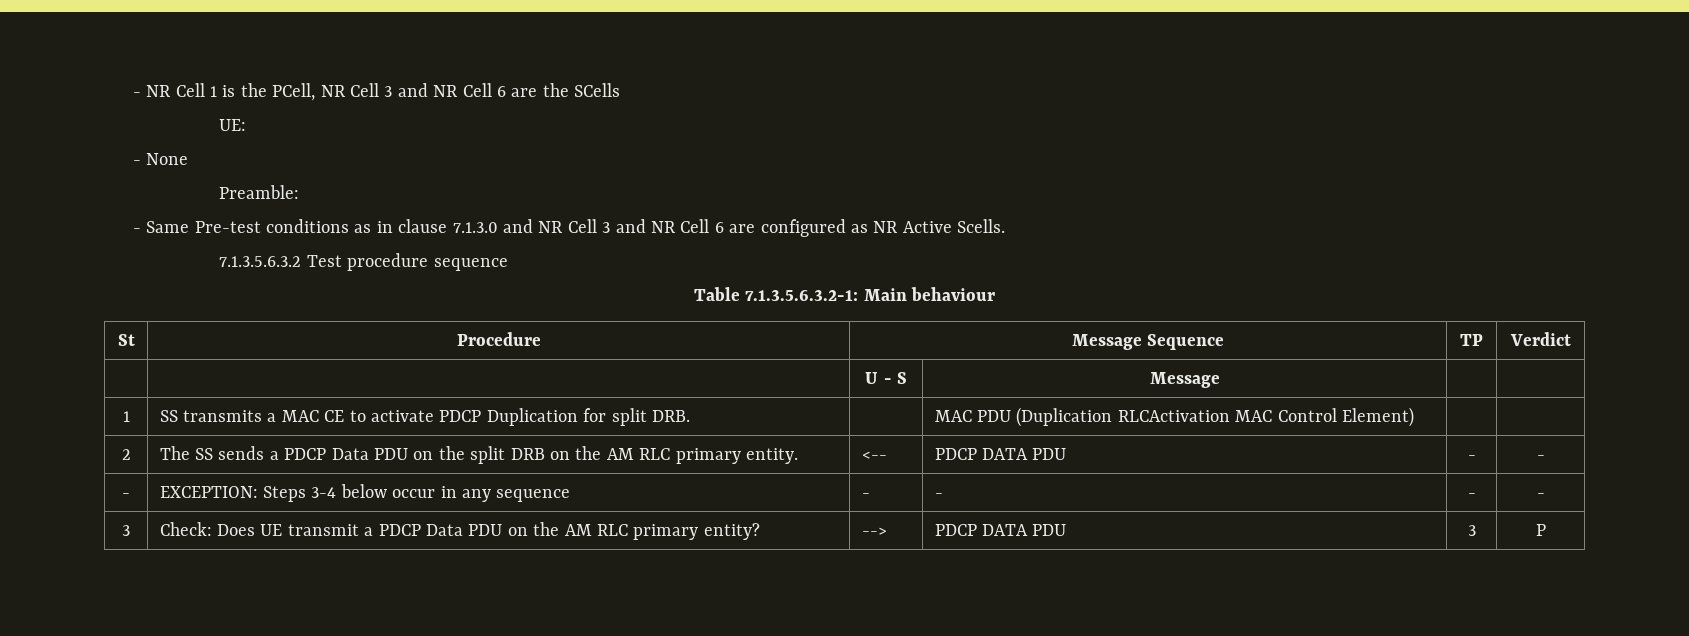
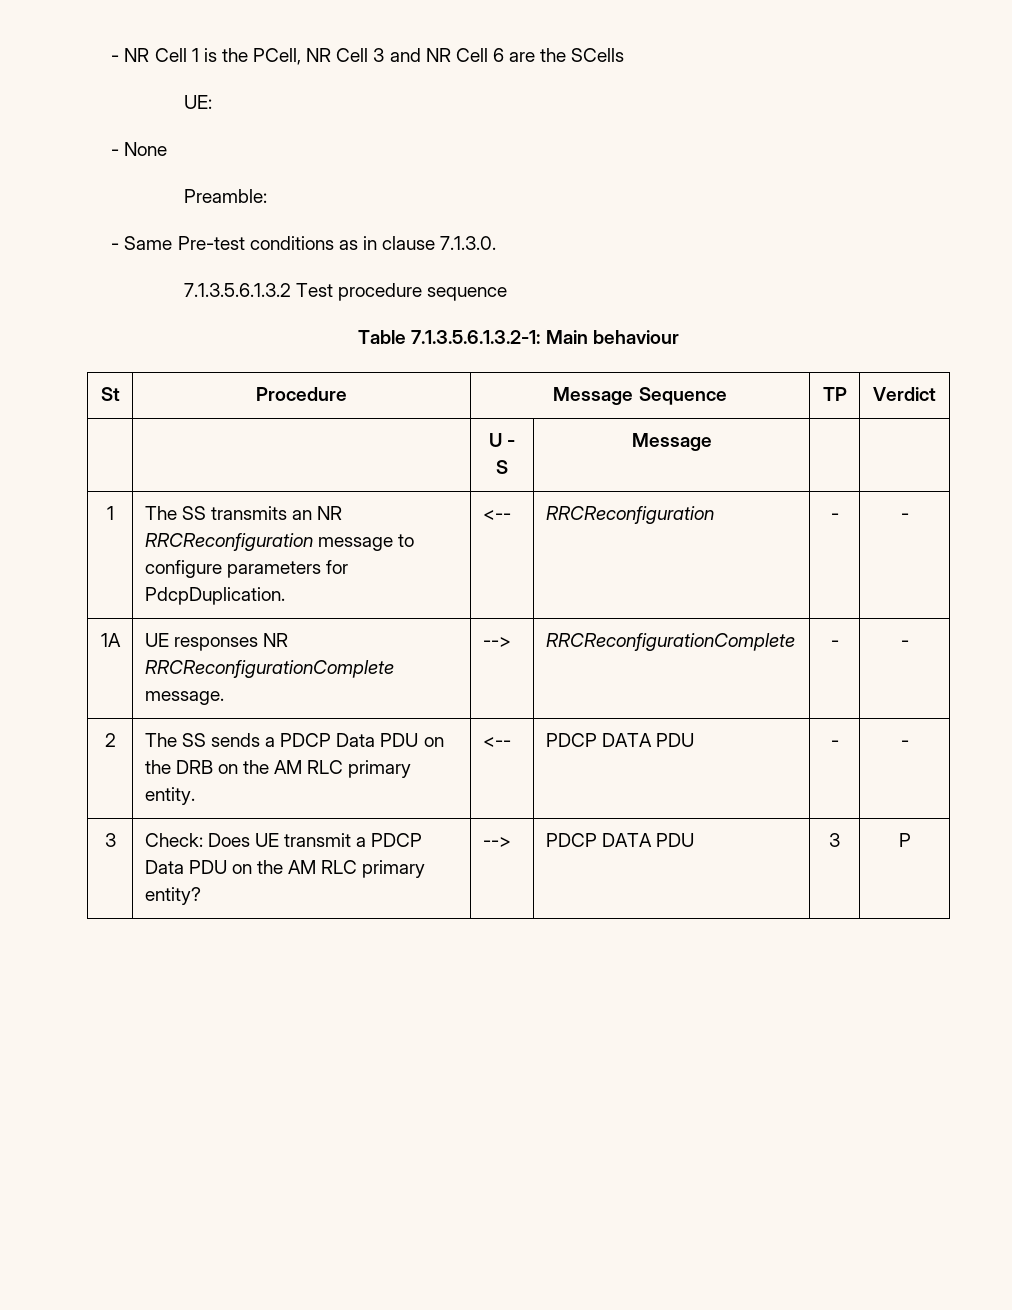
- - Same Pre-test conditions as in clause 7.1.3.0 and NR Cell 3 and NR Cell 6 are configured as NR Active Scells.
- 7.1.3.5.6.3.2 Test procedure sequence
+ - Same Pre-test conditions as in clause 7.1.3.0.
+ 7.1.3.5.6.1.3.2 Test procedure sequence
- Table 7.1.3.5.6.3.2-1: Main behaviour
+ Table 7.1.3.5.6.1.3.2-1: Main behaviour
- 1 | SS transmits a MAC CE to activate PDCP Duplication for split DRB. | | MAC PDU (Duplication RLCActivation MAC Control Element) | |
+ 1 | The SS transmits an NR RRCReconfiguration message to configure parameters for PdcpDuplication. | <-- | RRCReconfiguration | - | -
+ 1A | UE responses NR RRCReconfigurationComplete message. | --> | RRCReconfigurationComplete | - | -
- 2 | The SS sends a PDCP Data PDU on the split DRB on the AM RLC primary entity. | <-- | PDCP DATA PDU | - | -
+ 2 | The SS sends a PDCP Data PDU on the DRB on the AM RLC primary entity. | <-- | PDCP DATA PDU | - | -
- - | EXCEPTION: Steps 3-4 below occur in any sequence | - | - | - | -

